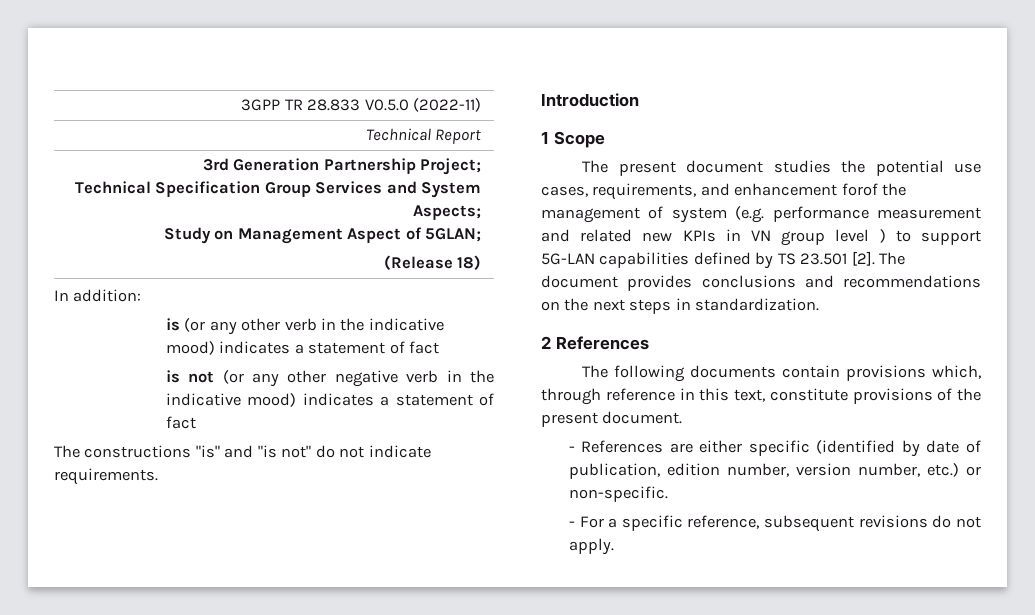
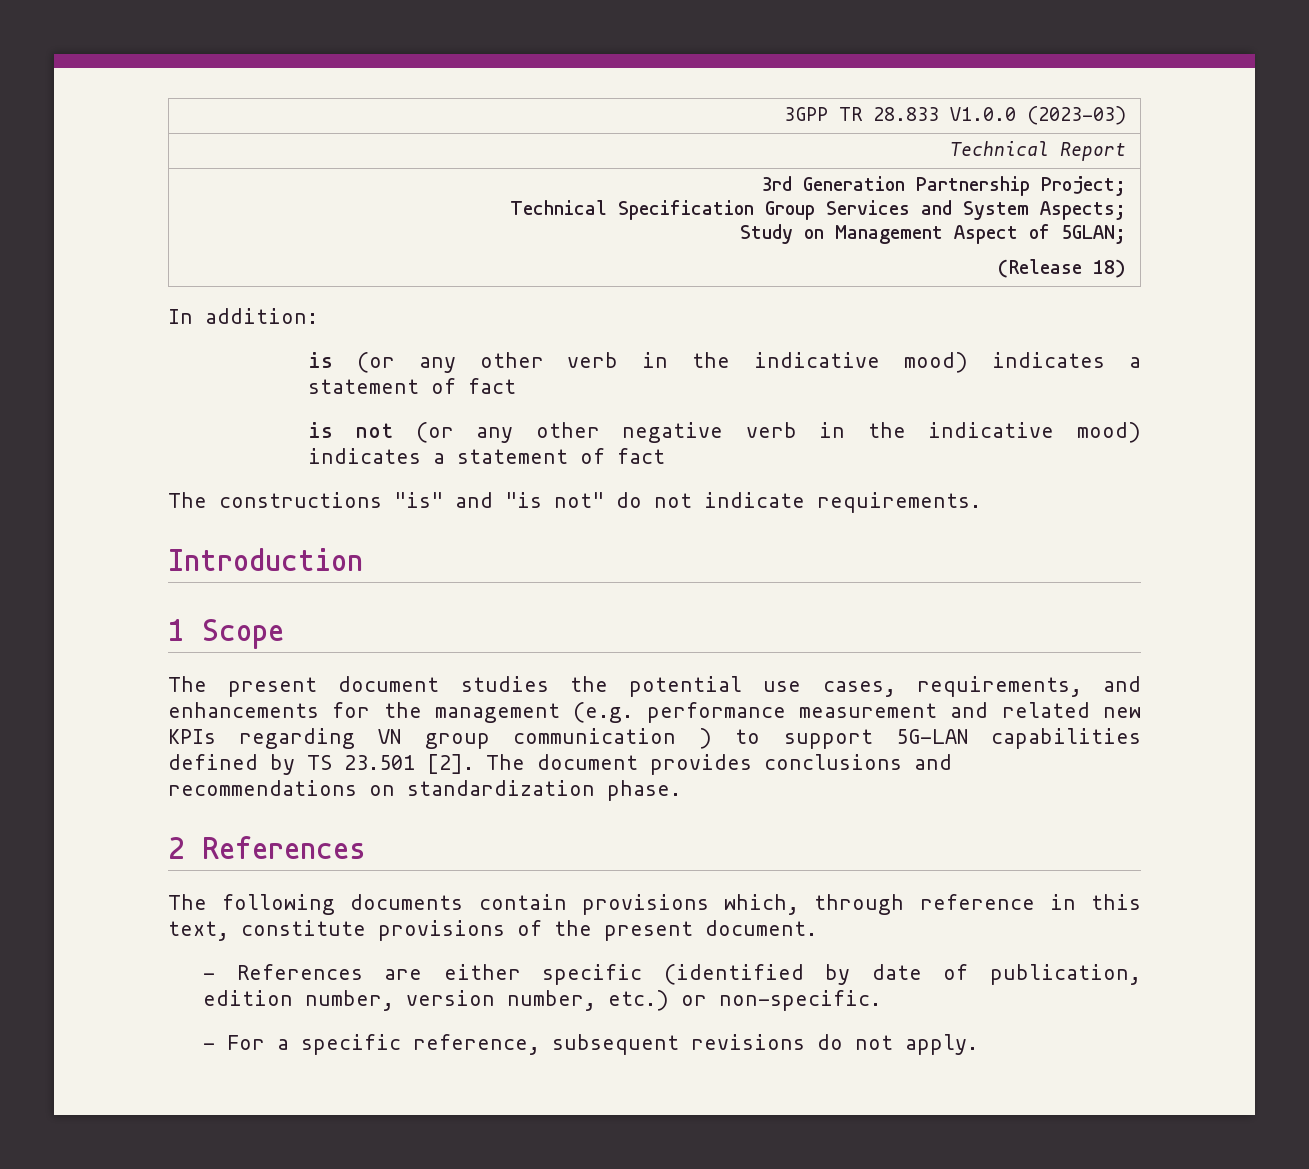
- 3GPP TR 28.833 V0.5.0 (2022-11)
+ 3GPP TR 28.833 V1.0.0 (2023-03)
- The present document studies the potential use cases, requirements, and enhancement forof the management of system (e.g. performance measurement and related new KPIs in VN group level ) to support 5G-LAN capabilities defined by TS 23.501 [2].
+ The present document studies the potential use cases, requirements, and enhancements for the management (e.g. performance measurement and related new KPIs regarding VN group communication ) to support 5G-LAN capabilities defined by TS 23.501 [2].
- The document provides conclusions and recommendations on the next steps in standardization.
+ The document provides conclusions and recommendations on standardization phase.

